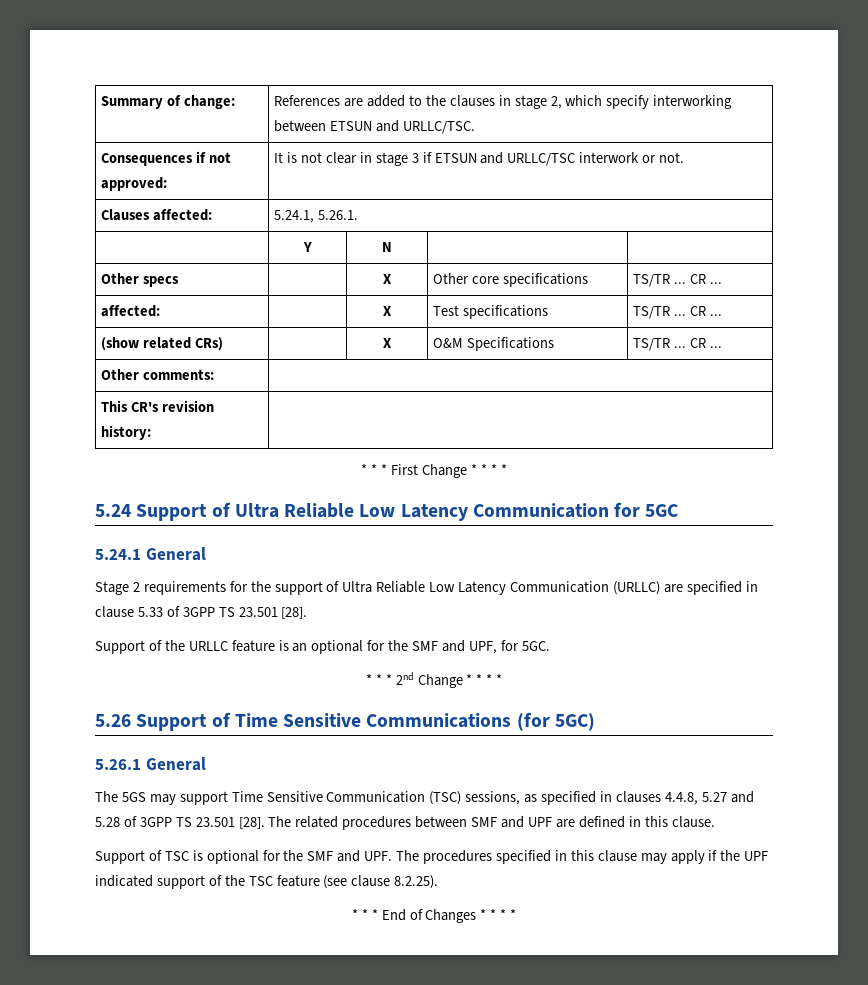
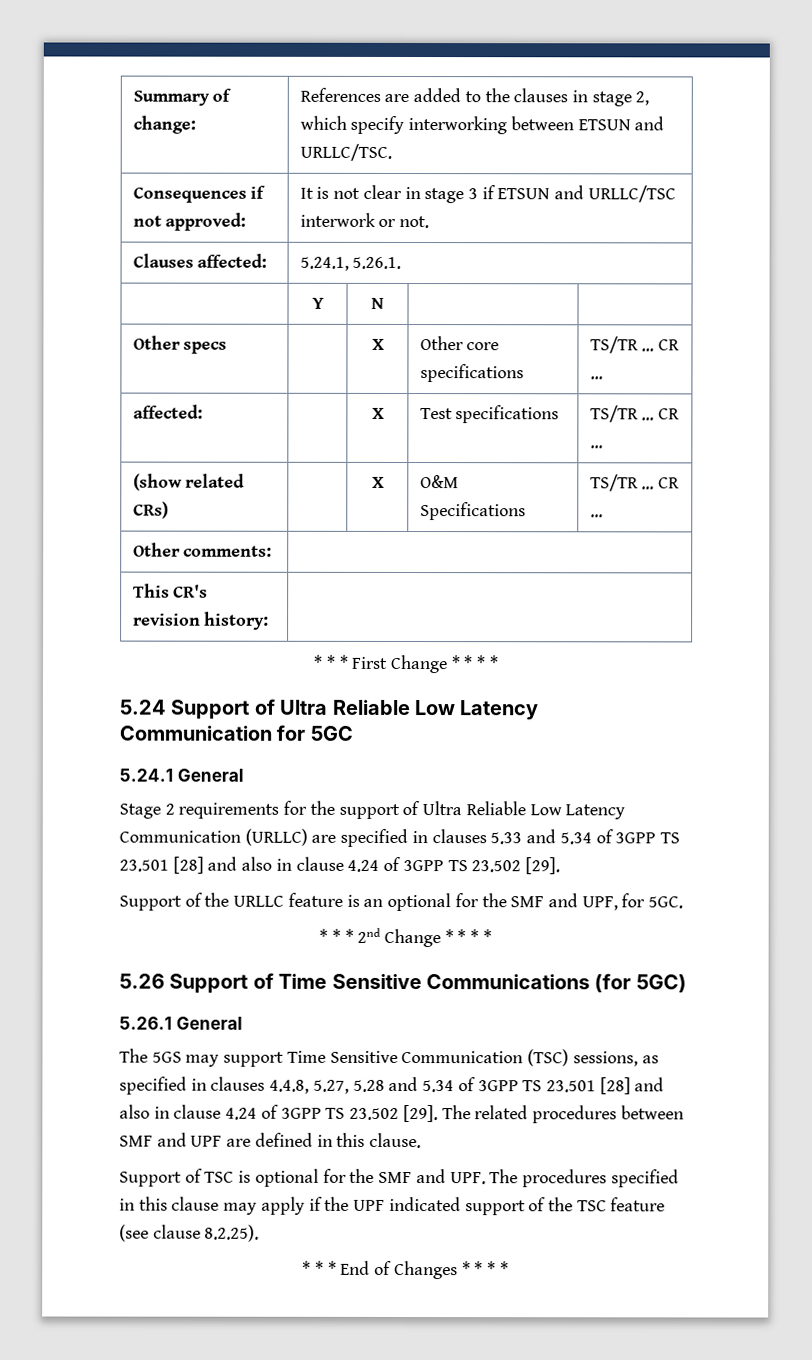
- Stage 2 requirements for the support of Ultra Reliable Low Latency Communication (URLLC) are specified in clause 5.33 of 3GPP TS 23.501 [28].
+ Stage 2 requirements for the support of Ultra Reliable Low Latency Communication (URLLC) are specified in clauses 5.33 and 5.34 of 3GPP TS 23.501 [28] and also in clause 4.24 of 3GPP TS 23.502 [29].
- The 5GS may support Time Sensitive Communication (TSC) sessions, as specified in clauses 4.4.8, 5.27 and 5.28 of 3GPP TS 23.501 [28].
+ The 5GS may support Time Sensitive Communication (TSC) sessions, as specified in clauses 4.4.8, 5.27, 5.28 and 5.34 of 3GPP TS 23.501 [28] and also in clause 4.24 of 3GPP TS 23.502 [29].

